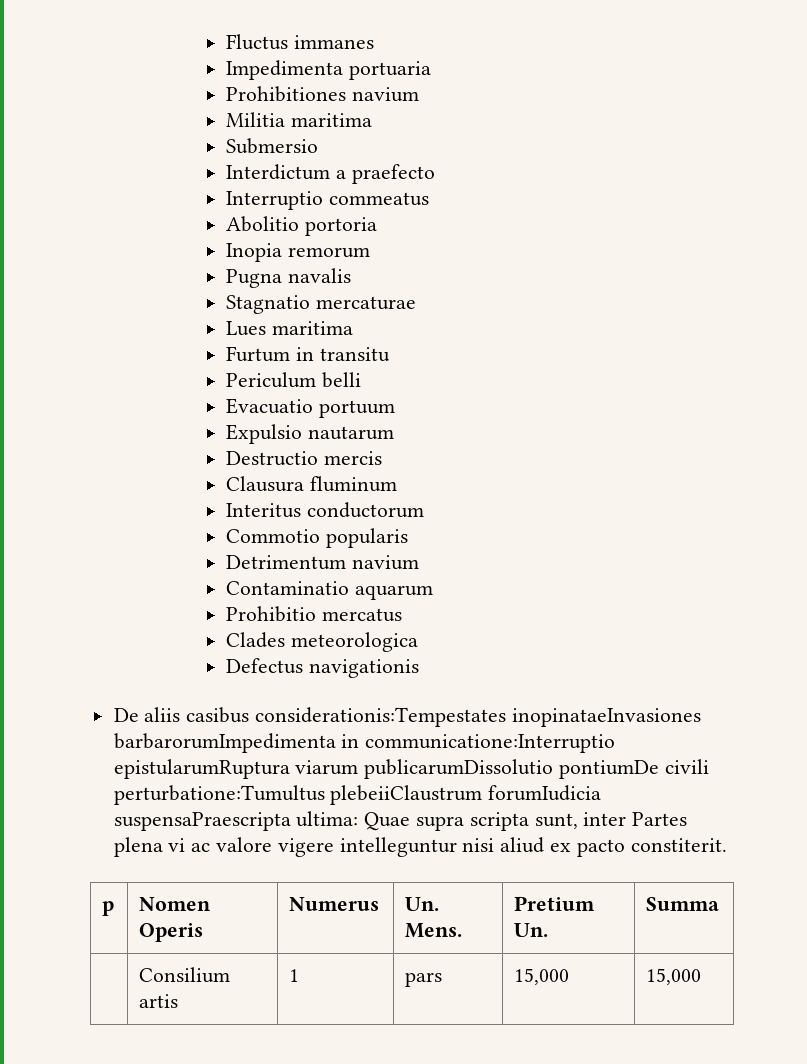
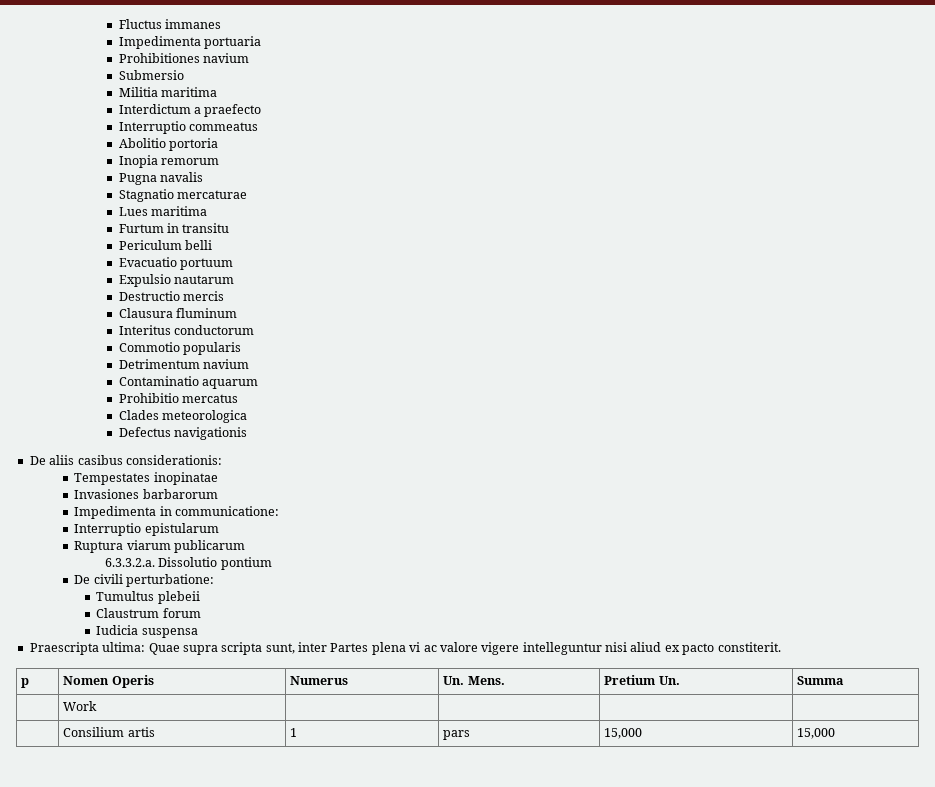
+ Submersio
- Submersio
- De aliis casibus considerationis:Tempestates inopinataeInvasiones barbarorumImpedimenta in communicatione:Interruptio epistularumRuptura viarum publicarumDissolutio pontiumDe civili perturbatione:Tumultus plebeiiClaustrum forumIudicia suspensaPraescripta ultima: Quae supra scripta sunt, inter Partes plena vi ac valore vigere intelleguntur nisi aliud ex pacto constiterit.
+ De aliis casibus considerationis:
+ Tempestates inopinatae
+ Invasiones barbarorum
+ Impedimenta in communicatione:
+ Interruptio epistularum
+ Ruptura viarum publicarum
+ 6.3.3.2.a. Dissolutio pontium
+ De civili perturbatione:
+ Tumultus plebeii
+ Claustrum forum
+ Iudicia suspensa
+ Praescripta ultima: Quae supra scripta sunt, inter Partes plena vi ac valore vigere intelleguntur nisi aliud ex pacto constiterit.
+ | Work | | | |

